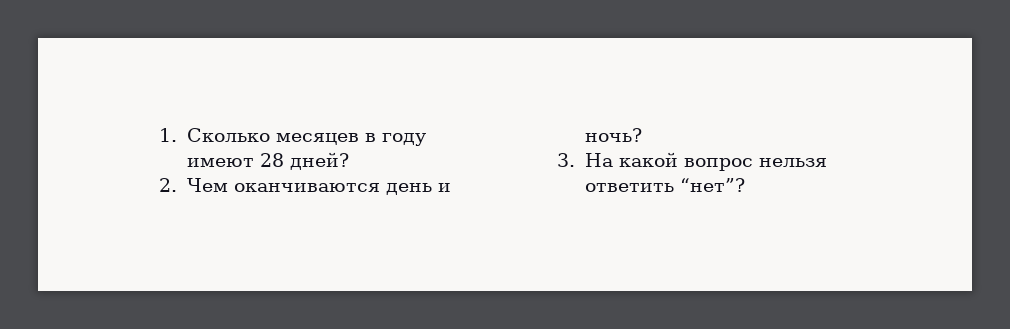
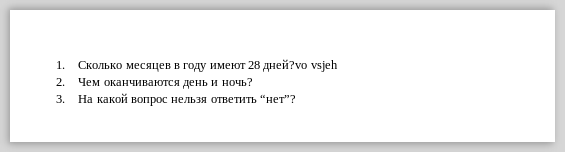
- 1. Сколько месяцев в году имеют 28 дней?
+ 1. Сколько месяцев в году имеют 28 дней?vo vsjeh

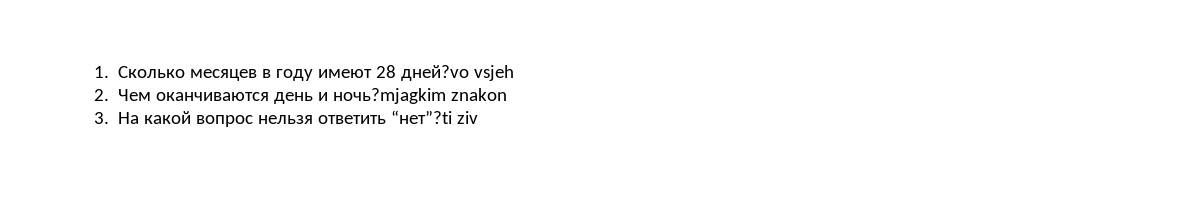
- 2. Чем оканчиваются день и ночь?
+ 2. Чем оканчиваются день и ночь?mjagkim znakon
- 3. На какой вопрос нельзя ответить “нет”?
+ 3. На какой вопрос нельзя ответить “нет”?ti ziv

